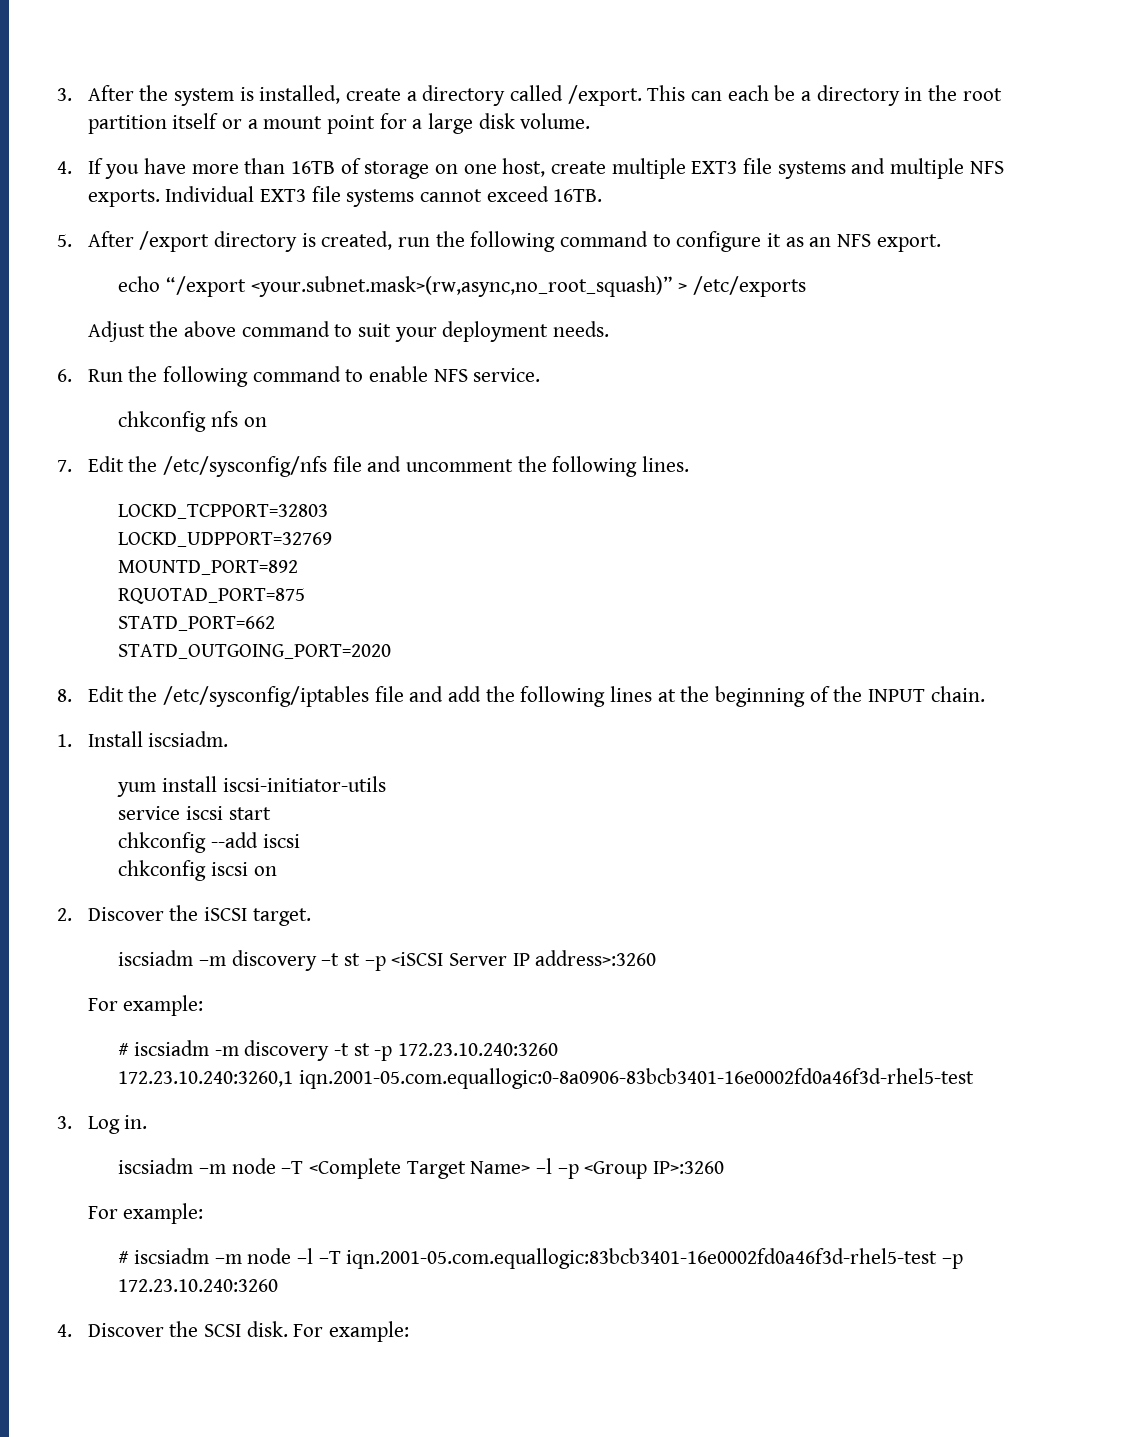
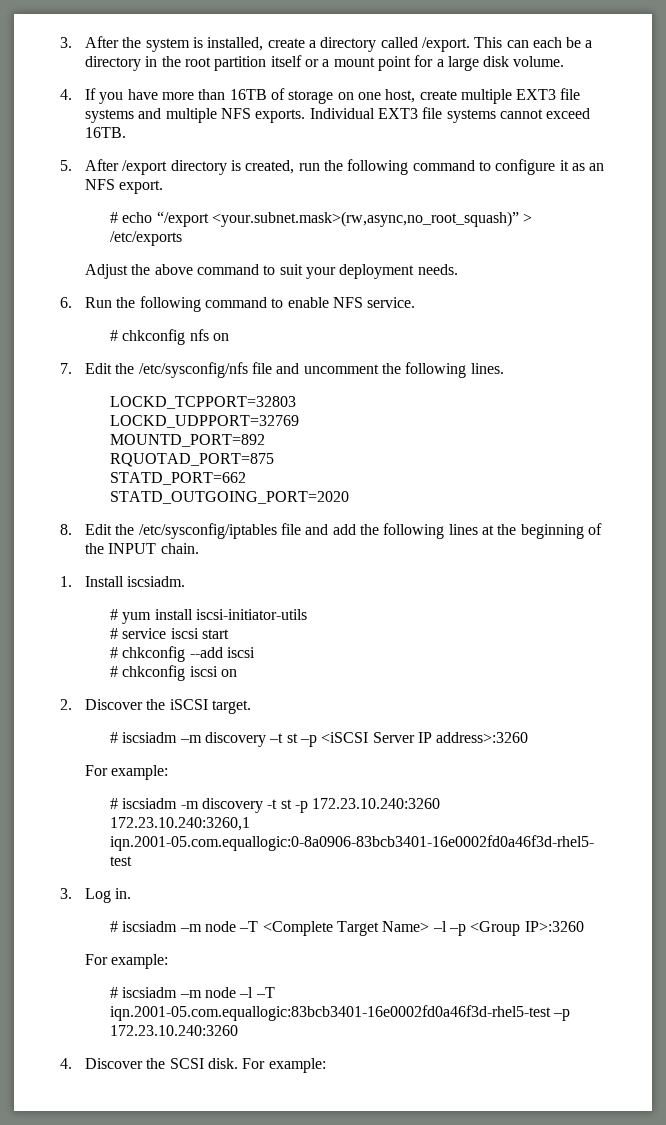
- echo “/export <your.subnet.mask>(rw,async,no_root_squash)” > /etc/exports
+ # echo “/export <your.subnet.mask>(rw,async,no_root_squash)” > /etc/exports
- chkconfig nfs on
+ # chkconfig nfs on
- yum install iscsi-initiator-utils
+ # yum install iscsi-initiator-utils
- service iscsi start
+ # service iscsi start
- chkconfig --add iscsi
+ # chkconfig --add iscsi
- chkconfig iscsi on
+ # chkconfig iscsi on
- iscsiadm –m discovery –t st –p <iSCSI Server IP address>:3260
+ # iscsiadm –m discovery –t st –p <iSCSI Server IP address>:3260
- iscsiadm –m node –T <Complete Target Name> –l –p <Group IP>:3260
+ # iscsiadm –m node –T <Complete Target Name> –l –p <Group IP>:3260

